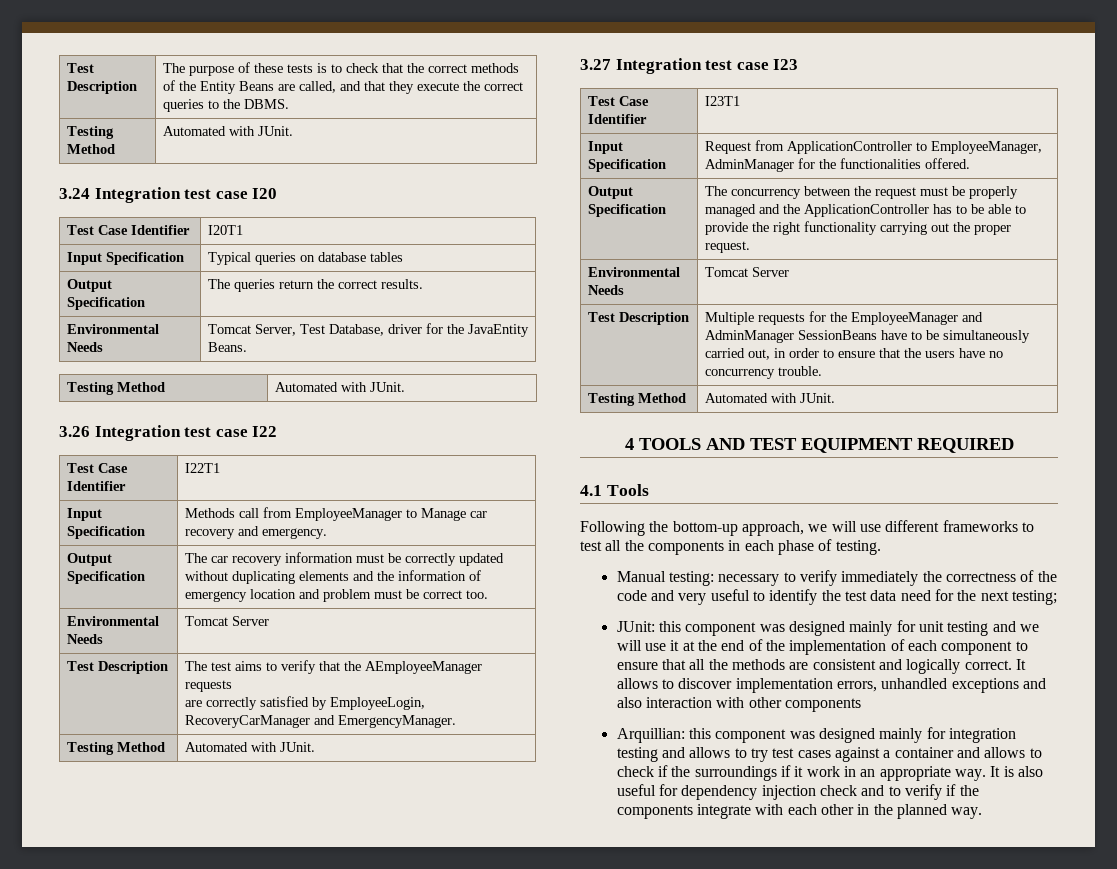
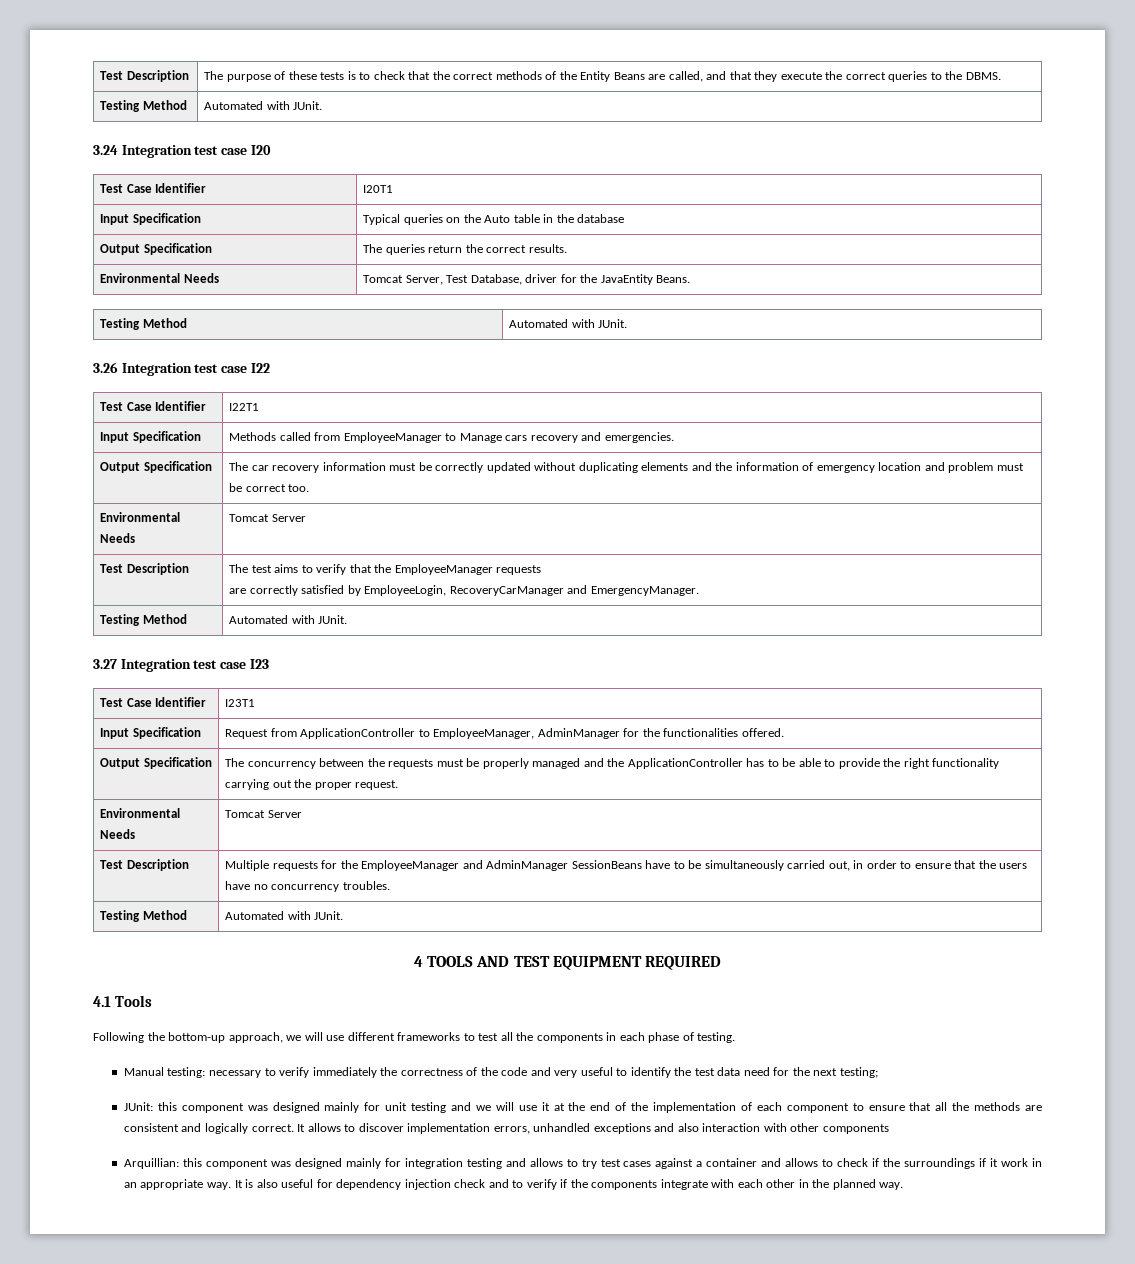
- Input Specification | Typical queries on database tables
+ Input Specification | Typical queries on the Auto table in the database
- Input Specification | Methods call from EmployeeManager to Manage car recovery and emergency.
+ Input Specification | Methods called from EmployeeManager to Manage cars recovery and emergencies.
- Test Description | The test aims to verify that the AEmployeeManager requests
+ Test Description | The test aims to verify that the EmployeeManager requests
- Output Specification | The concurrency between the request must be properly managed and the ApplicationController has to be able to provide the right functionality carrying out the proper request.
+ Output Specification | The concurrency between the requests must be properly managed and the ApplicationController has to be able to provide the right functionality carrying out the proper request.
- Test Description | Multiple requests for the EmployeeManager and AdminManager SessionBeans have to be simultaneously carried out, in order to ensure that the users have no concurrency trouble.
+ Test Description | Multiple requests for the EmployeeManager and AdminManager SessionBeans have to be simultaneously carried out, in order to ensure that the users have no concurrency troubles.

